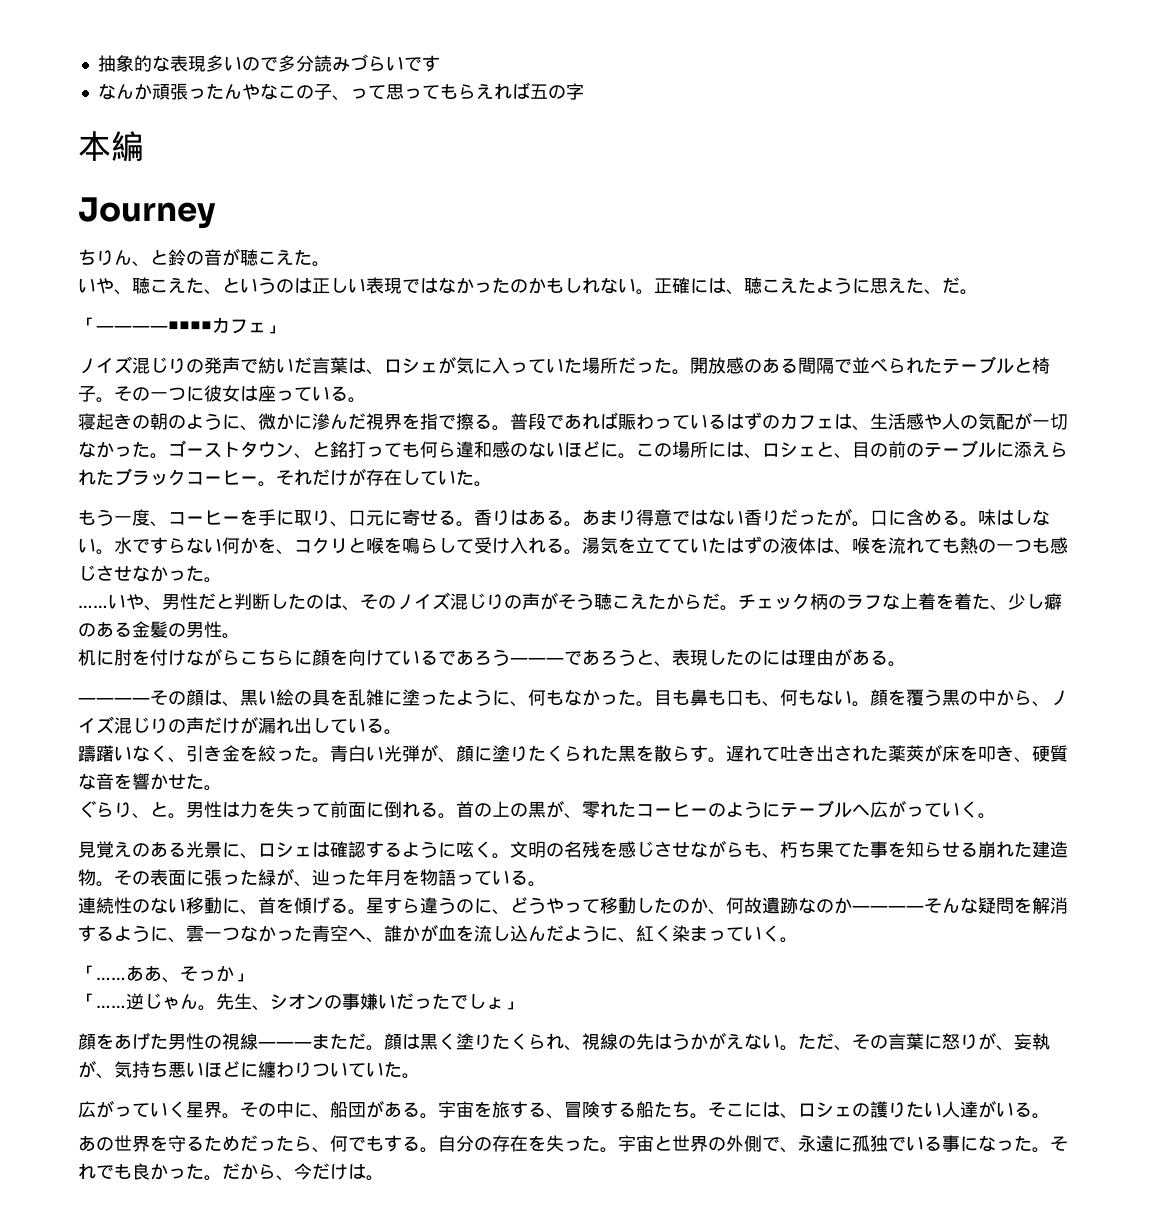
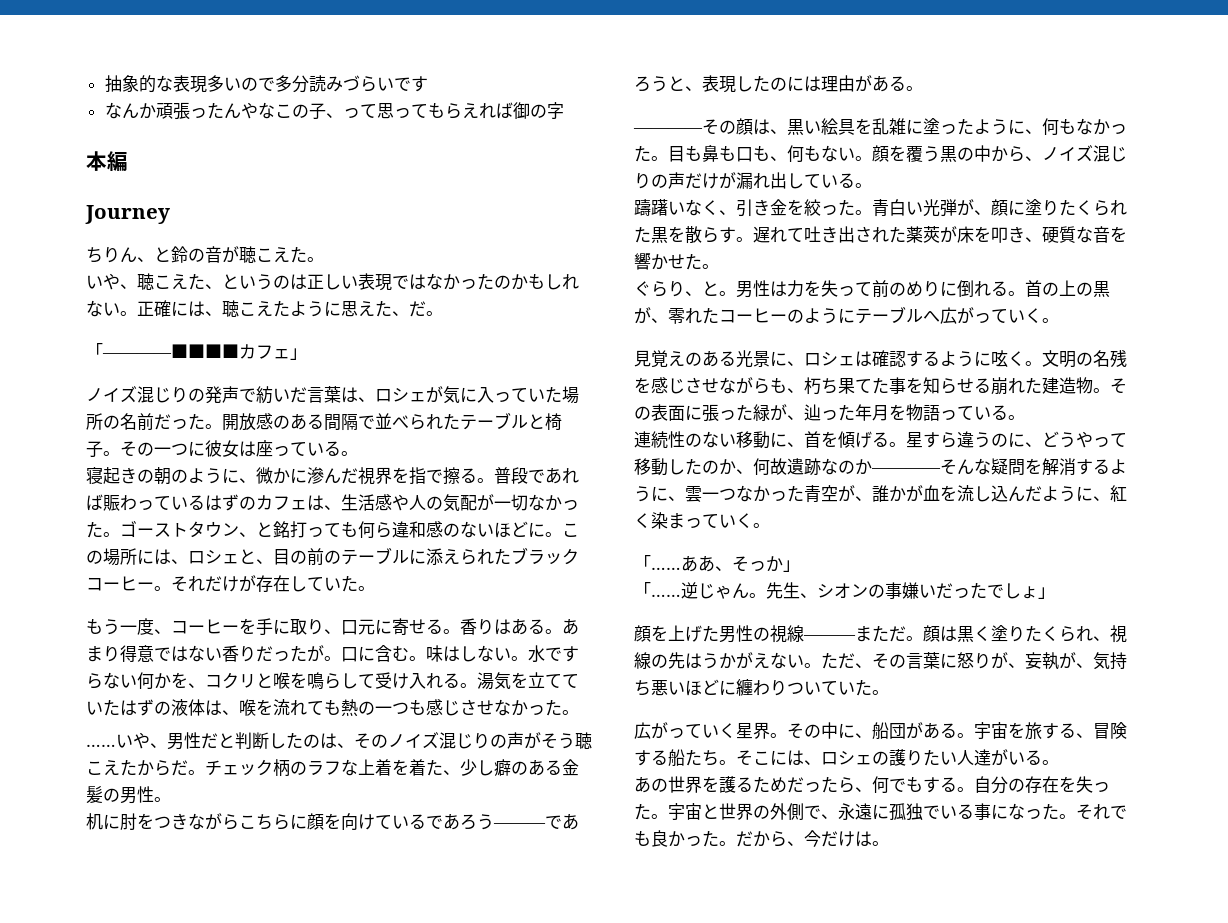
- なんか頑張ったんやなこの子、って思ってもらえれば五の字
+ なんか頑張ったんやなこの子、って思ってもらえれば御の字
- ノイズ混じりの発声で紡いだ言葉は、ロシェが気に入っていた場所だった。
+ ノイズ混じりの発声で紡いだ言葉は、ロシェが気に入っていた場所の名前だった。
- 口に含める。
+ 口に含む。
- 机に肘を付けながらこちらに顔を向けているであろう―――であろうと、表現したのには理由がある。
+ 机に肘をつきながらこちらに顔を向けているであろう―――であろうと、表現したのには理由がある。
- ――――その顔は、黒い絵の具を乱雑に塗ったように、何もなかった。
+ ――――その顔は、黒い絵具を乱雑に塗ったように、何もなかった。
- 男性は力を失って前面に倒れる。
+ 男性は力を失って前のめりに倒れる。
- 星すら違うのに、どうやって移動したのか、何故遺跡なのか――――そんな疑問を解消するように、雲一つなかった青空へ、誰かが血を流し込んだように、紅く染まっていく。
+ 星すら違うのに、どうやって移動したのか、何故遺跡なのか――――そんな疑問を解消するように、雲一つなかった青空が、誰かが血を流し込んだように、紅く染まっていく。
- 顔をあげた男性の視線―――まただ。
+ 顔を上げた男性の視線―――まただ。
- あの世界を守るためだったら、何でもする。
+ あの世界を護るためだったら、何でもする。

